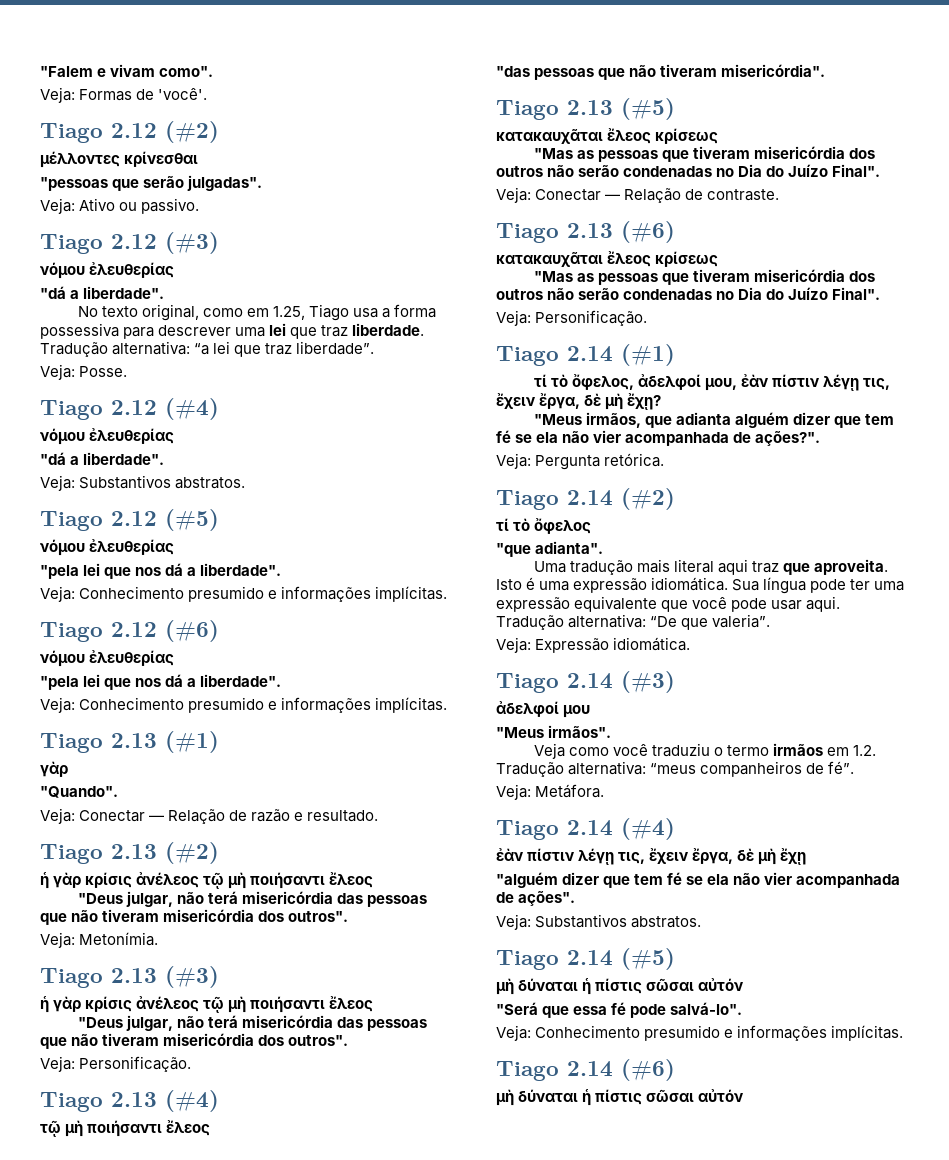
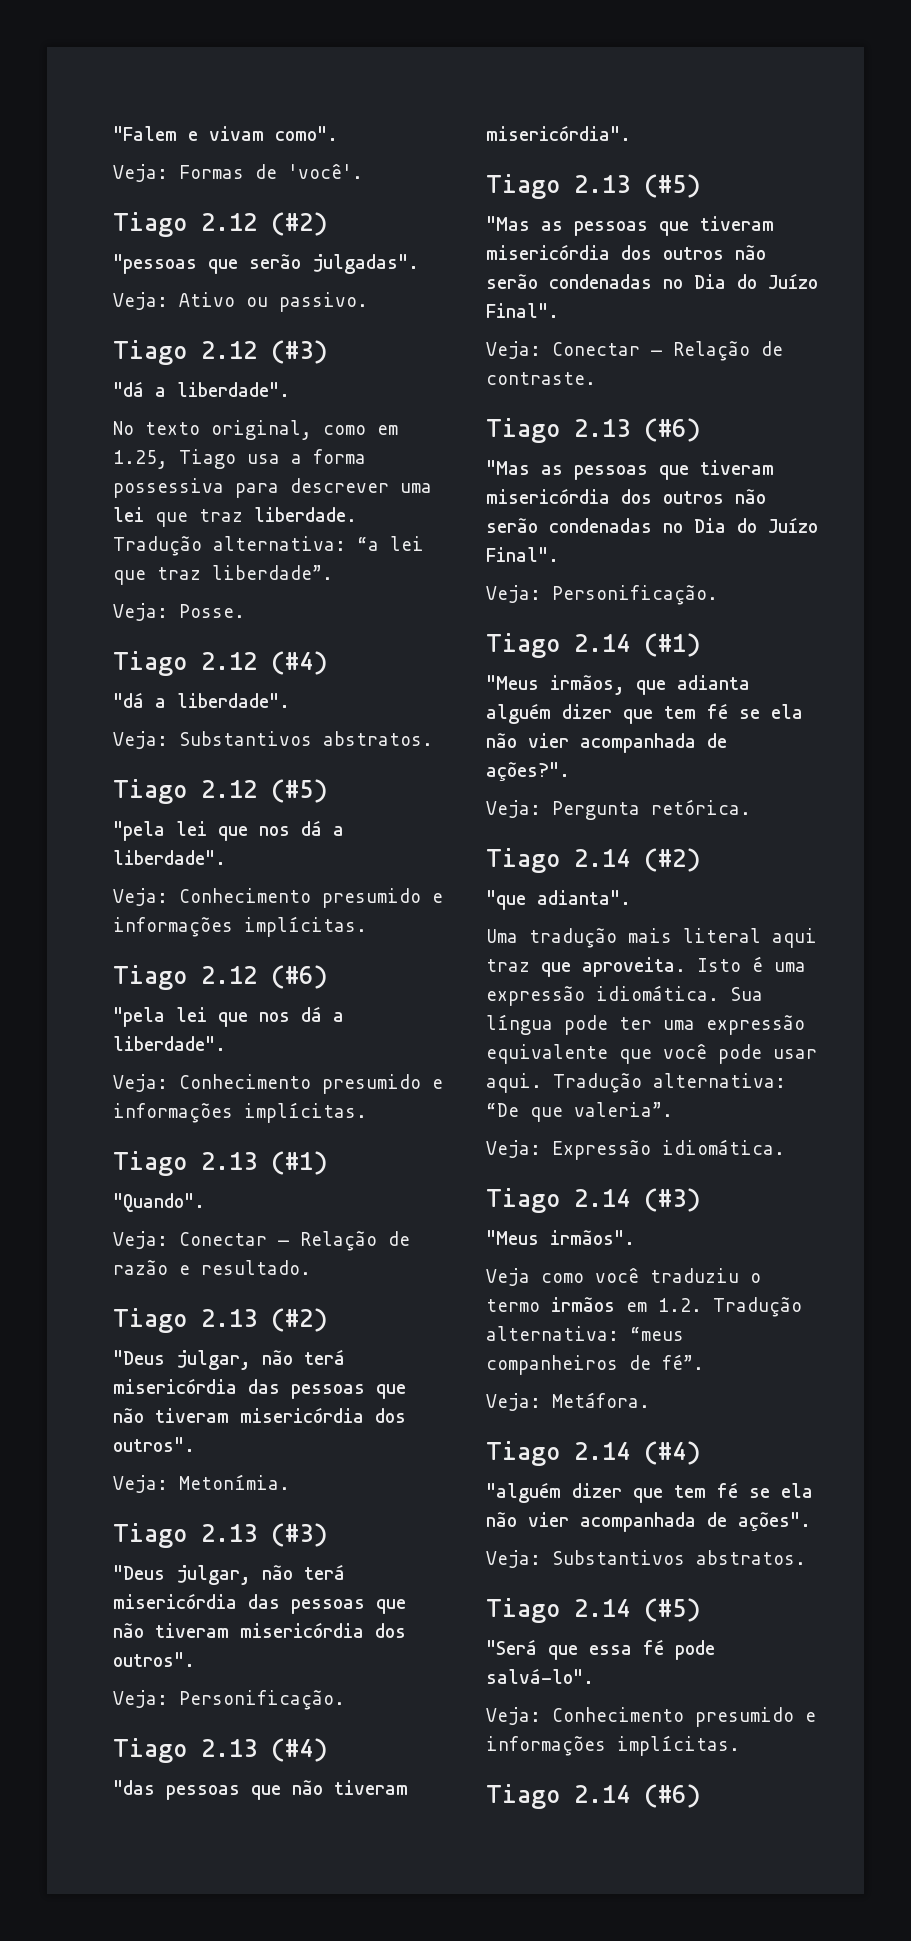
- μέλλοντες κρίνεσθαι
  Tiago 2.12 (#3)
- νόμου ἐλευθερίας
  Tiago 2.12 (#4)
- νόμου ἐλευθερίας
  Tiago 2.12 (#5)
- νόμου ἐλευθερίας
  Tiago 2.12 (#6)
- νόμου ἐλευθερίας
  Tiago 2.13 (#1)
- γὰρ
  Tiago 2.13 (#2)
- ἡ γὰρ κρίσις ἀνέλεος τῷ μὴ ποιήσαντι ἔλεος
  Tiago 2.13 (#3)
- ἡ γὰρ κρίσις ἀνέλεος τῷ μὴ ποιήσαντι ἔλεος
  Tiago 2.13 (#4)
- τῷ μὴ ποιήσαντι ἔλεος
  Tiago 2.13 (#5)
- κατακαυχᾶται ἔλεος κρίσεως
  Tiago 2.13 (#6)
- κατακαυχᾶται ἔλεος κρίσεως
- τί τὸ ὄφελος, ἀδελφοί μου, ἐὰν πίστιν λέγῃ τις, ἔχειν ἔργα, δὲ μὴ ἔχῃ?
- τί τὸ ὄφελος
- ἀδελφοί μου
- ἐὰν πίστιν λέγῃ τις, ἔχειν ἔργα, δὲ μὴ ἔχῃ
  Tiago 2.14 (#5)
- μὴ δύναται ἡ πίστις σῶσαι αὐτόν
  Tiago 2.14 (#6)
- μὴ δύναται ἡ πίστις σῶσαι αὐτόν

